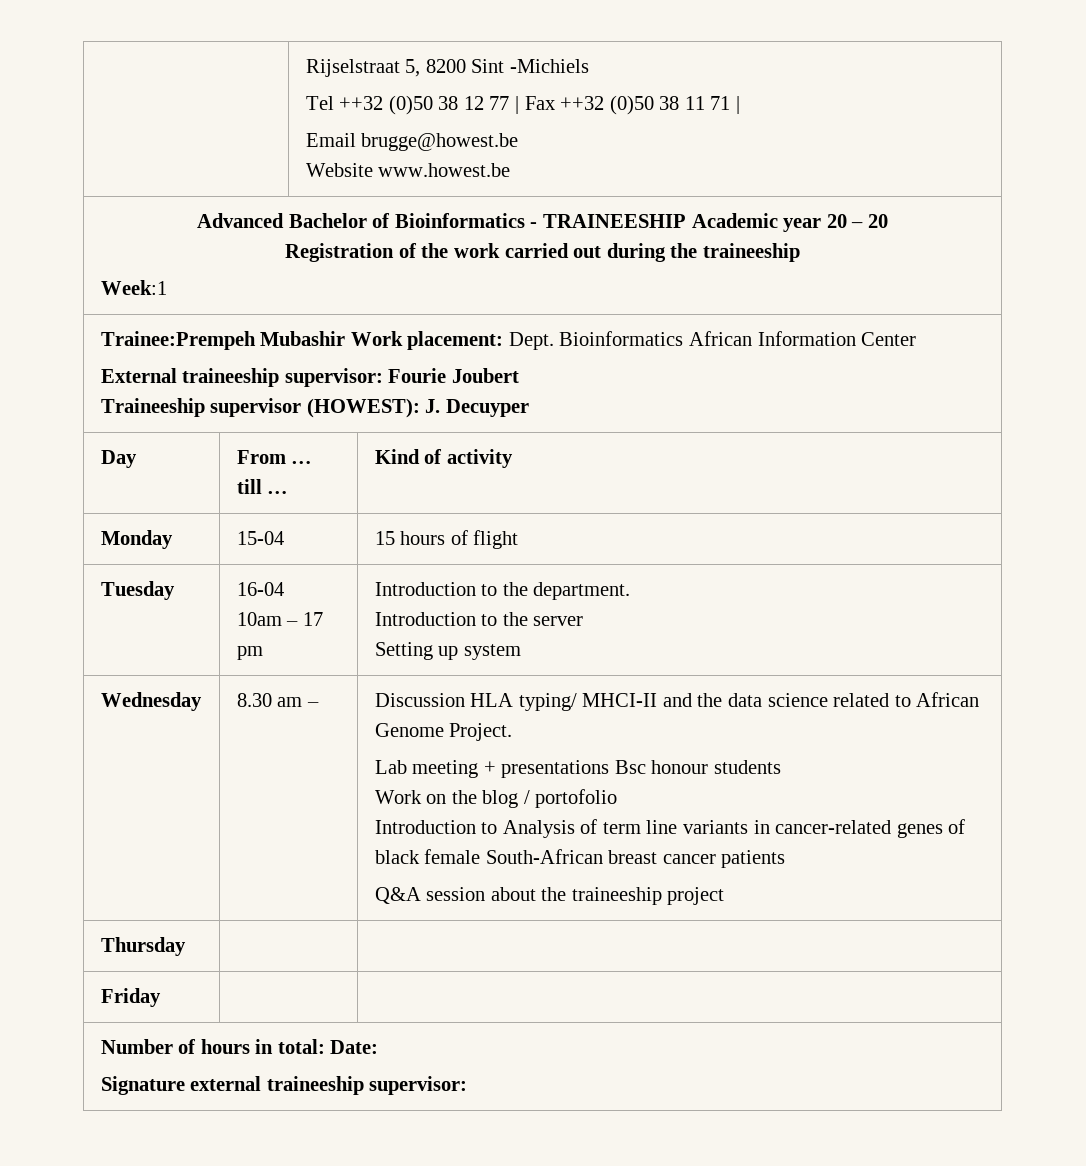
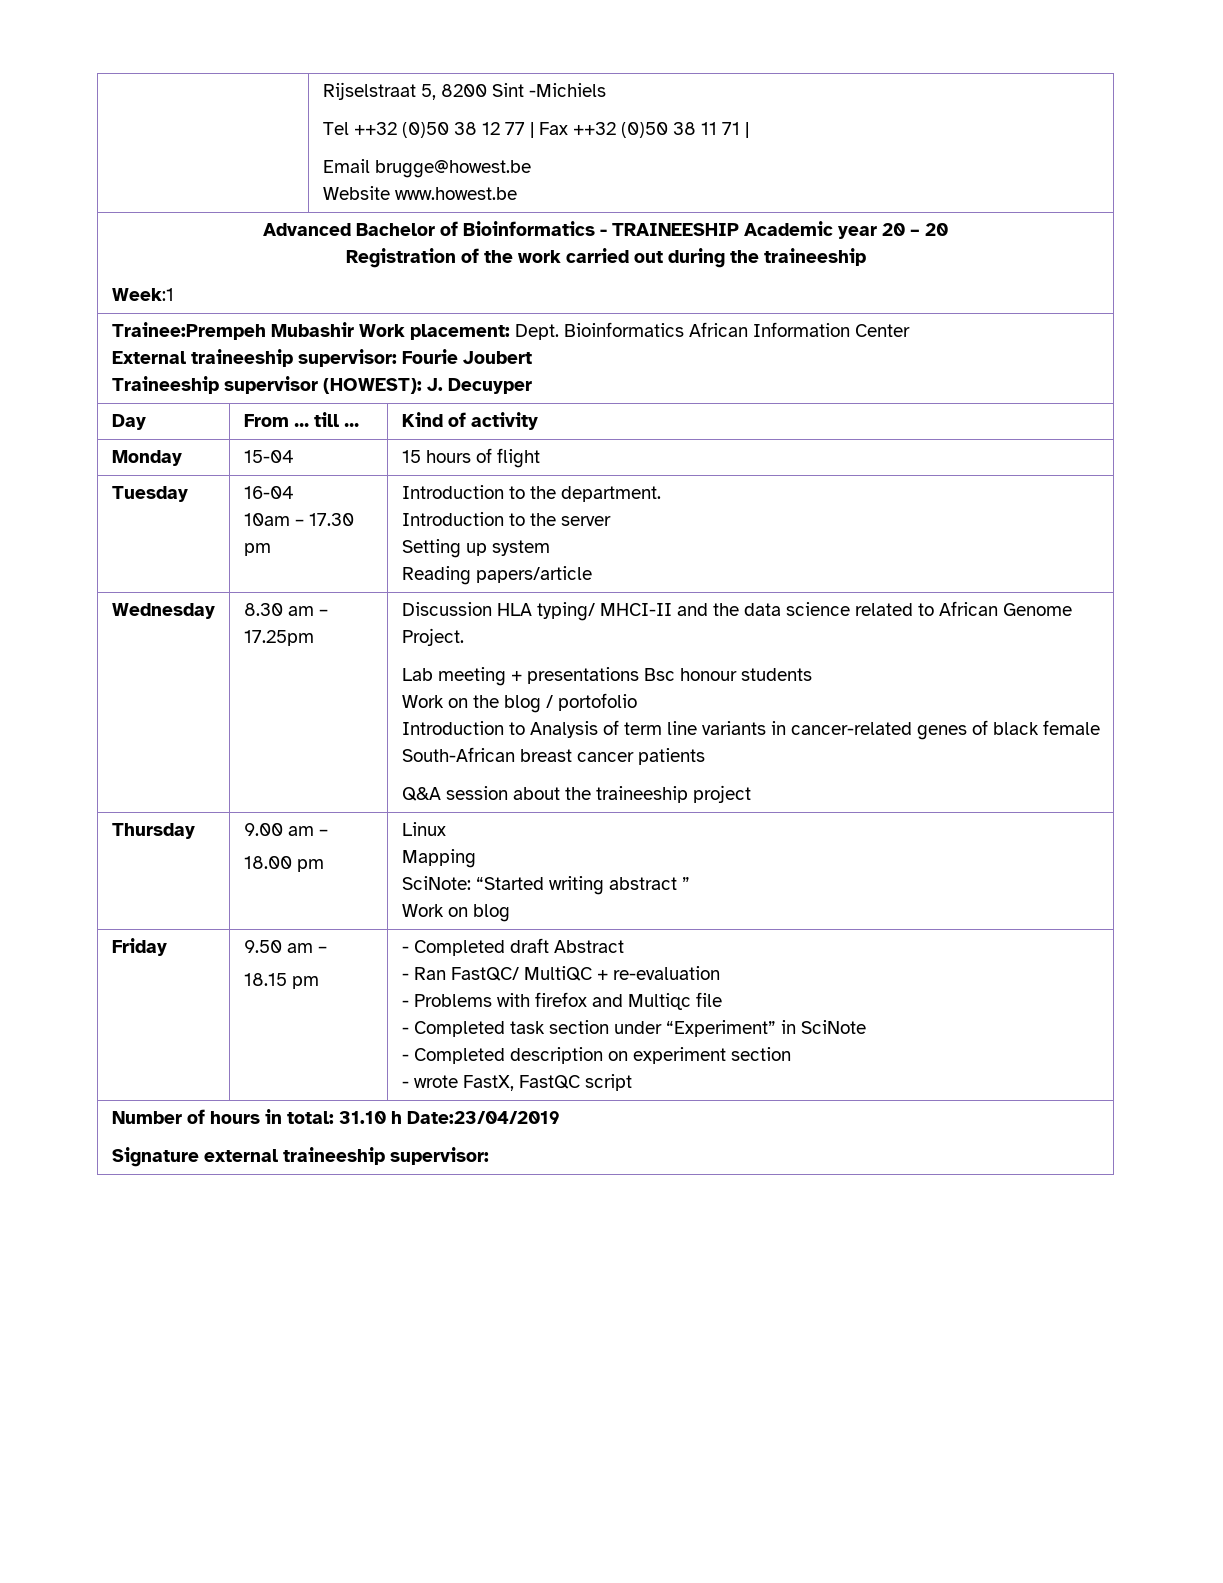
  Tuesday | 16-04
- 10am – 17 pm | Introduction to the department.
+ 10am – 17.30 pm | Introduction to the department.
  Introduction to the server
  Setting up system
+ Reading papers/article
- 8.30 am –
+ 8.30 am – 17.25pm
- Thursday | |
- Friday | |
+ Thursday | 9.00 am –
+ 18.00 pm | Linux
+ Mapping
+ SciNote: “Started writing abstract ”
+ Work on blog
+ Friday | 9.50 am –
+ 18.15 pm | - Completed draft Abstract
+ - Ran FastQC/ MultiQC + re-evaluation
+ - Problems with firefox and Multiqc file
+ - Completed task section under “Experiment” in SciNote
+ - Completed description on experiment section
+ - wrote FastX, FastQC script
- Number of hours in total: Date:
+ Number of hours in total: 31.10 h Date:23/04/2019

